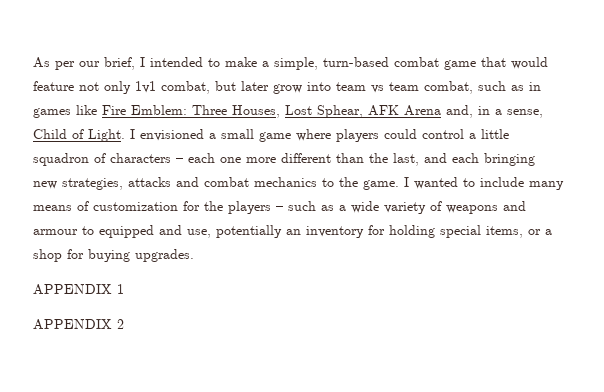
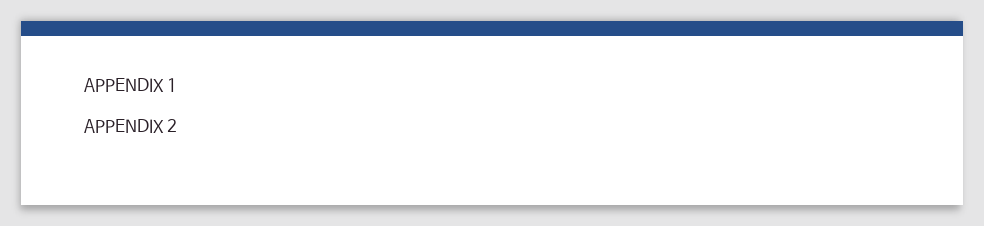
- As per our brief, I intended to make a simple, turn-based combat game that would feature not only 1v1 combat, but later grow into team vs team combat, such as in games like Fire Emblem: Three Houses, Lost Sphear, AFK Arena and, in a sense, Child of Light. I envisioned a small game where players could control a little squadron of characters – each one more different than the last, and each bringing new strategies, attacks and combat mechanics to the game. I wanted to include many means of customization for the players – such as a wide variety of weapons and armour to equipped and use, potentially an inventory for holding special items, or a shop for buying upgrades.

